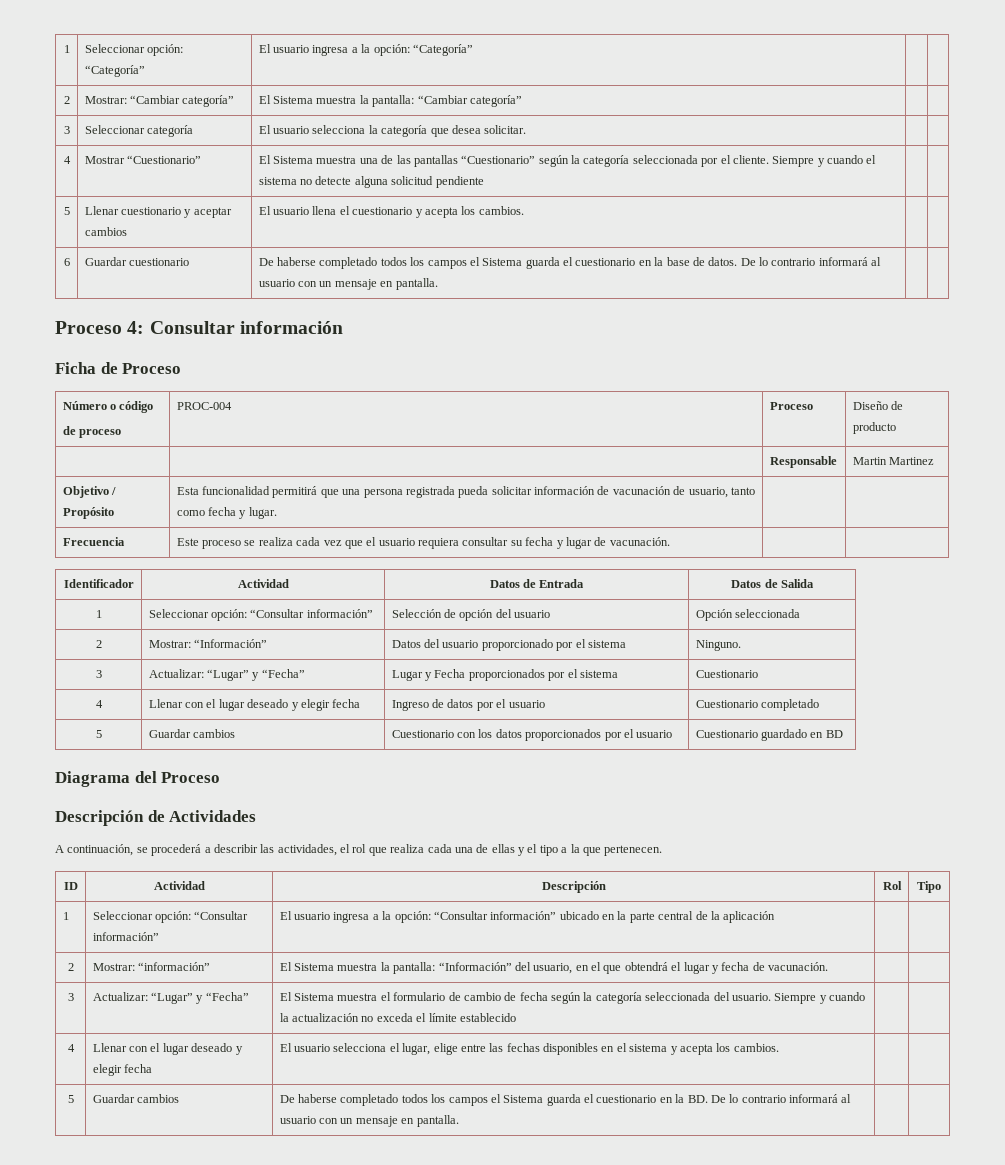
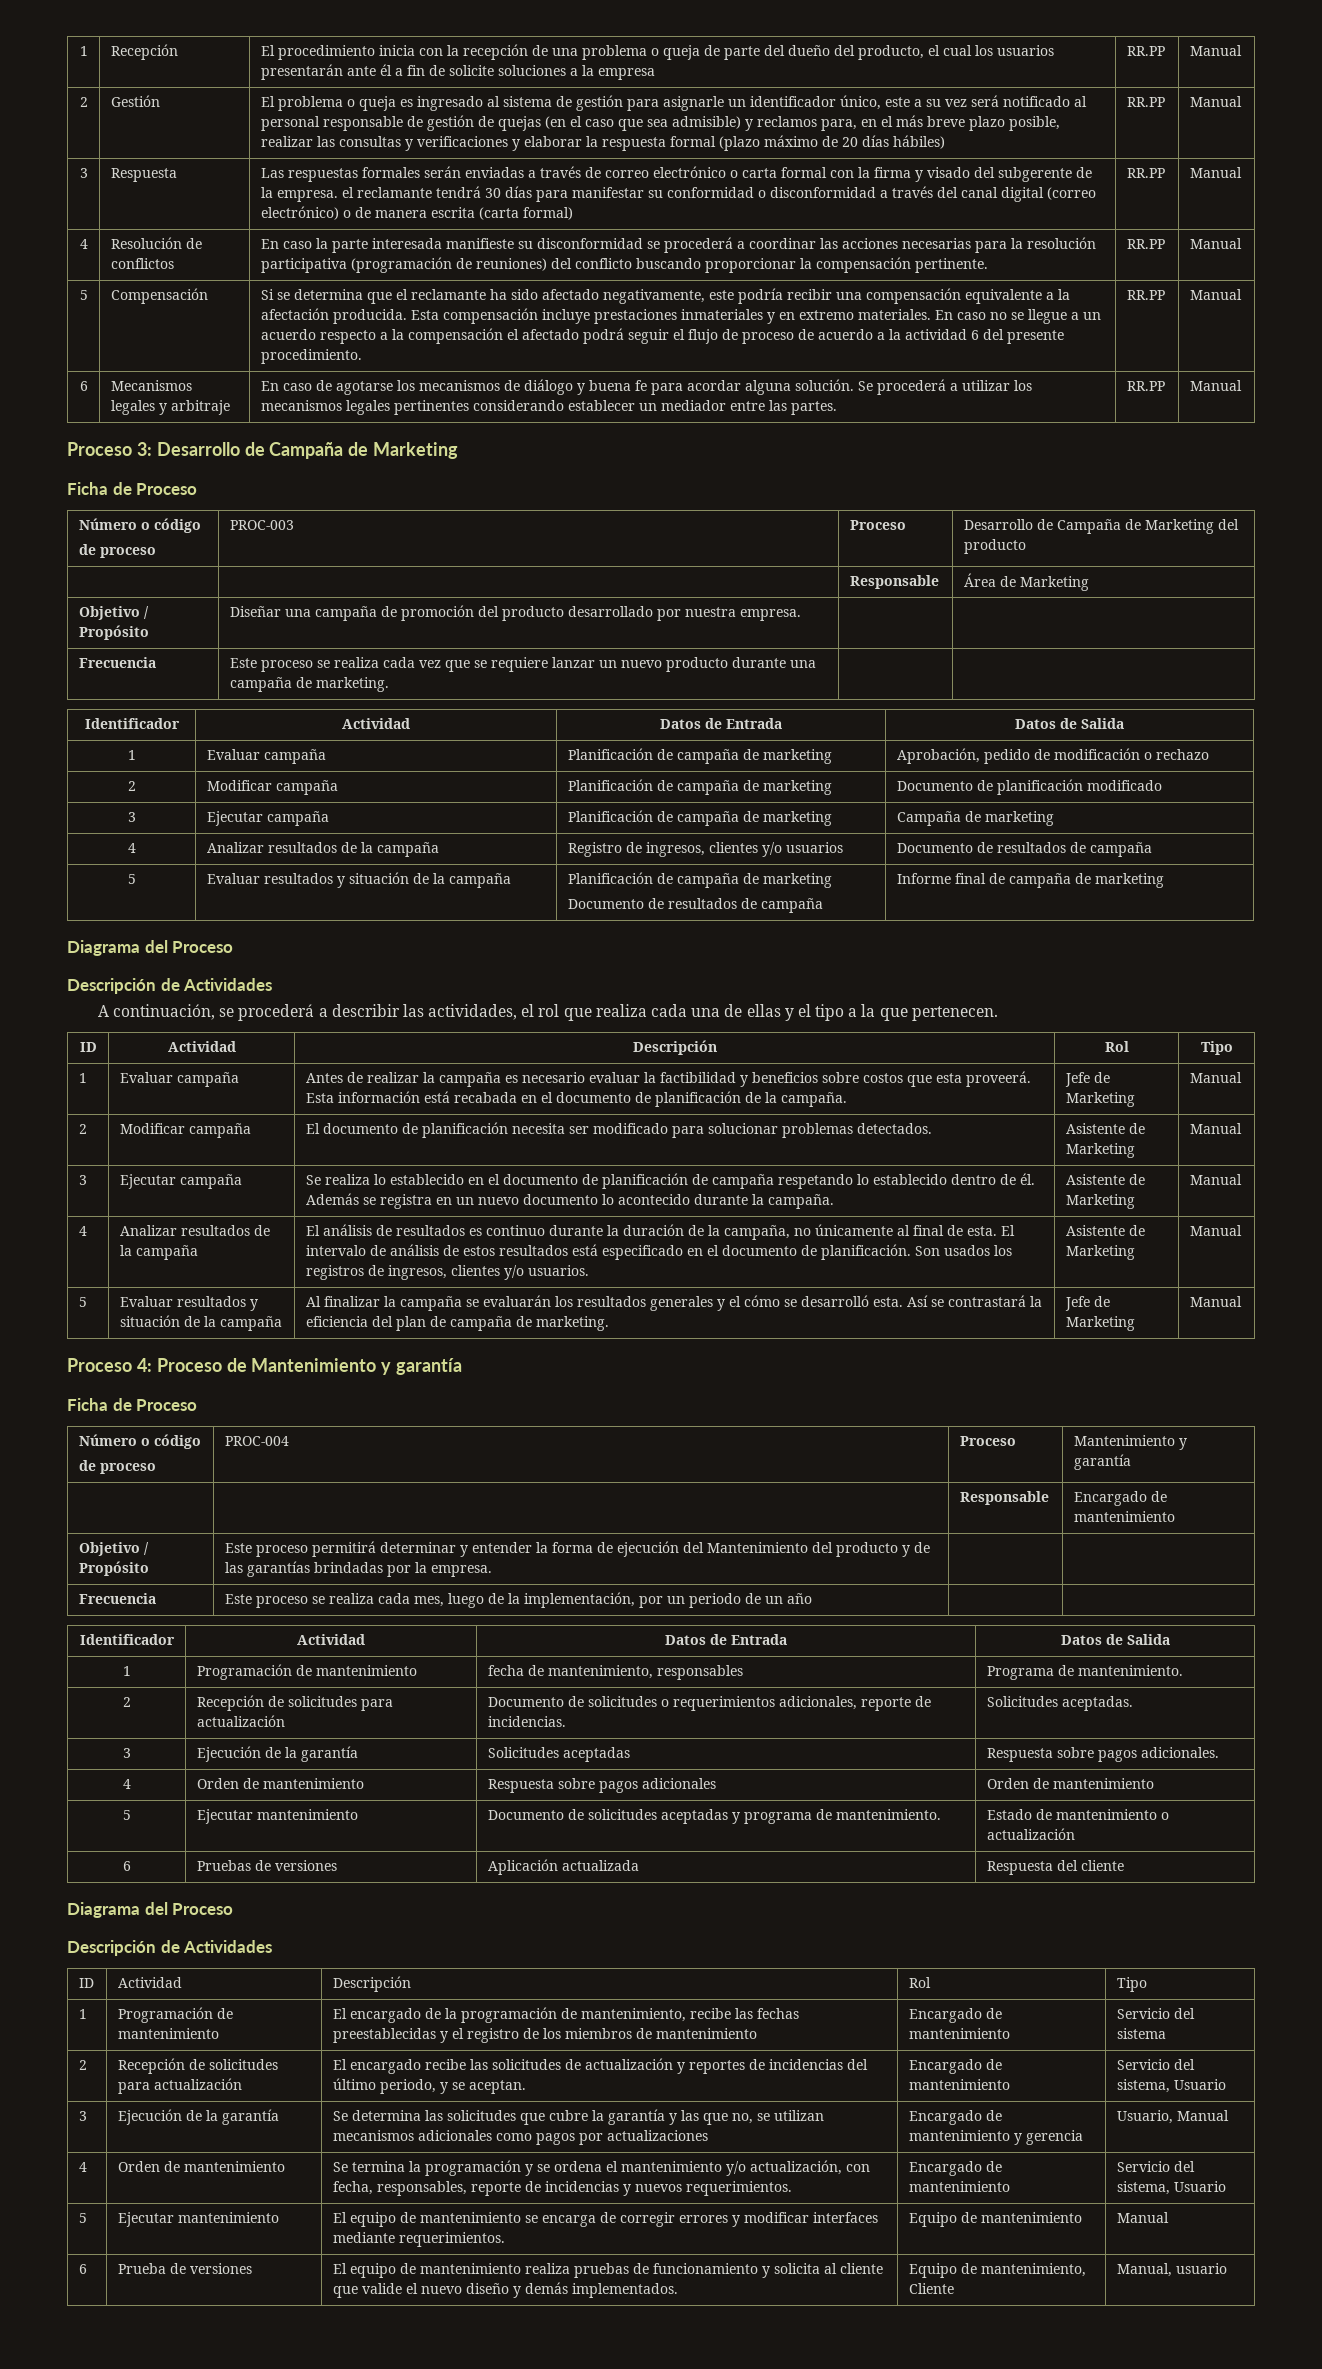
- 1 | Seleccionar opción: “Categoría” | El usuario ingresa a la opción: “Categoría” | |
- 2 | Mostrar: “Cambiar categoría” | El Sistema muestra la pantalla: “Cambiar categoría” | |
- 3 | Seleccionar categoría | El usuario selecciona la categoría que desea solicitar. | |
- 4 | Mostrar “Cuestionario” | El Sistema muestra una de las pantallas “Cuestionario” según la categoría seleccionada por el cliente. Siempre y cuando el sistema no detecte alguna solicitud pendiente | |
- 5 | Llenar cuestionario y aceptar cambios | El usuario llena el cuestionario y acepta los cambios. | |
- 6 | Guardar cuestionario | De haberse completado todos los campos el Sistema guarda el cuestionario en la base de datos. De lo contrario informará al usuario con un mensaje en pantalla. | |
- Proceso 4: Consultar información
+ 1 | Recepción | El procedimiento inicia con la recepción de una problema o queja de parte del dueño del producto, el cual los usuarios presentarán ante él a fin de solicite soluciones a la empresa | RR.PP | Manual
+ 2 | Gestión | El problema o queja es ingresado al sistema de gestión para asignarle un identificador único, este a su vez será notificado al personal responsable de gestión de quejas (en el caso que sea admisible) y reclamos para, en el más breve plazo posible, realizar las consultas y verificaciones y elaborar la respuesta formal (plazo máximo de 20 días hábiles) | RR.PP | Manual
+ 3 | Respuesta | Las respuestas formales serán enviadas a través de correo electrónico o carta formal con la firma y visado del subgerente de la empresa. el reclamante tendrá 30 días para manifestar su conformidad o disconformidad a través del canal digital (correo electrónico) o de manera escrita (carta formal) | RR.PP | Manual
+ 4 | Resolución de conflictos | En caso la parte interesada manifieste su disconformidad se procederá a coordinar las acciones necesarias para la resolución participativa (programación de reuniones) del conflicto buscando proporcionar la compensación pertinente. | RR.PP | Manual
+ 5 | Compensación | Si se determina que el reclamante ha sido afectado negativamente, este podría recibir una compensación equivalente a la afectación producida. Esta compensación incluye prestaciones inmateriales y en extremo materiales. En caso no se llegue a un acuerdo respecto a la compensación el afectado podrá seguir el flujo de proceso de acuerdo a la actividad 6 del presente procedimiento. | RR.PP | Manual
+ 6 | Mecanismos legales y arbitraje | En caso de agotarse los mecanismos de diálogo y buena fe para acordar alguna solución. Se procederá a utilizar los mecanismos legales pertinentes considerando establecer un mediador entre las partes. | RR.PP | Manual
+ Proceso 3: Desarrollo de Campaña de Marketing
  Ficha de Proceso
  Número o código
- de proceso | PROC-004 | Proceso | Diseño de producto
+ de proceso | PROC-003 | Proceso | Desarrollo de Campaña de Marketing del producto
- | | Responsable | Martin Martinez
- Objetivo / Propósito | Esta funcionalidad permitirá que una persona registrada pueda solicitar información de vacunación de usuario, tanto como fecha y lugar. | |
+ | | Responsable | Área de Marketing
+ Objetivo / Propósito | Diseñar una campaña de promoción del producto desarrollado por nuestra empresa. | |
- Frecuencia | Este proceso se realiza cada vez que el usuario requiera consultar su fecha y lugar de vacunación. | |
+ Frecuencia | Este proceso se realiza cada vez que se requiere lanzar un nuevo producto durante una campaña de marketing. | |
  Identificador | Actividad | Datos de Entrada | Datos de Salida
- 1 | Seleccionar opción: “Consultar información” | Selección de opción del usuario | Opción seleccionada
- 2 | Mostrar: “Información” | Datos del usuario proporcionado por el sistema | Ninguno.
- 3 | Actualizar: “Lugar” y “Fecha” | Lugar y Fecha proporcionados por el sistema | Cuestionario
- 4 | Llenar con el lugar deseado y elegir fecha | Ingreso de datos por el usuario | Cuestionario completado
- 5 | Guardar cambios | Cuestionario con los datos proporcionados por el usuario | Cuestionario guardado en BD
+ 1 | Evaluar campaña | Planificación de campaña de marketing | Aprobación, pedido de modificación o rechazo
+ 2 | Modificar campaña | Planificación de campaña de marketing | Documento de planificación modificado
+ 3 | Ejecutar campaña | Planificación de campaña de marketing | Campaña de marketing
+ 4 | Analizar resultados de la campaña | Registro de ingresos, clientes y/o usuarios | Documento de resultados de campaña
+ 5 | Evaluar resultados y situación de la campaña | Planificación de campaña de marketing
+ Documento de resultados de campaña | Informe final de campaña de marketing
- 1 | Seleccionar opción: “Consultar información” | El usuario ingresa a la opción: “Consultar información” ubicado en la parte central de la aplicación | |
- 2 | Mostrar: “información” | El Sistema muestra la pantalla: “Información” del usuario, en el que obtendrá el lugar y fecha de vacunación. | |
- 3 | Actualizar: “Lugar” y “Fecha” | El Sistema muestra el formulario de cambio de fecha según la categoría seleccionada del usuario. Siempre y cuando la actualización no exceda el límite establecido | |
- 4 | Llenar con el lugar deseado y elegir fecha | El usuario selecciona el lugar, elige entre las fechas disponibles en el sistema y acepta los cambios. | |
- 5 | Guardar cambios | De haberse completado todos los campos el Sistema guarda el cuestionario en la BD. De lo contrario informará al usuario con un mensaje en pantalla. | |
+ 1 | Evaluar campaña | Antes de realizar la campaña es necesario evaluar la factibilidad y beneficios sobre costos que esta proveerá. Esta información está recabada en el documento de planificación de la campaña. | Jefe de Marketing | Manual
+ 2 | Modificar campaña | El documento de planificación necesita ser modificado para solucionar problemas detectados. | Asistente de Marketing | Manual
+ 3 | Ejecutar campaña | Se realiza lo establecido en el documento de planificación de campaña respetando lo establecido dentro de él. Además se registra en un nuevo documento lo acontecido durante la campaña. | Asistente de Marketing | Manual
+ 4 | Analizar resultados de la campaña | El análisis de resultados es continuo durante la duración de la campaña, no únicamente al final de esta. El intervalo de análisis de estos resultados está especificado en el documento de planificación. Son usados los registros de ingresos, clientes y/o usuarios. | Asistente de Marketing | Manual
+ 5 | Evaluar resultados y situación de la campaña | Al finalizar la campaña se evaluarán los resultados generales y el cómo se desarrolló esta. Así se contrastará la eficiencia del plan de campaña de marketing. | Jefe de Marketing | Manual
+ Proceso 4: Proceso de Mantenimiento y garantía
+ Ficha de Proceso
+ Número o código
+ de proceso | PROC-004 | Proceso | Mantenimiento y garantía
+ | | Responsable | Encargado de mantenimiento
+ Objetivo / Propósito | Este proceso permitirá determinar y entender la forma de ejecución del Mantenimiento del producto y de las garantías brindadas por la empresa. | |
+ Frecuencia | Este proceso se realiza cada mes, luego de la implementación, por un periodo de un año | |
+ Identificador | Actividad | Datos de Entrada | Datos de Salida
+ 1 | Programación de mantenimiento | fecha de mantenimiento, responsables | Programa de mantenimiento.
+ 2 | Recepción de solicitudes para actualización | Documento de solicitudes o requerimientos adicionales, reporte de incidencias. | Solicitudes aceptadas.
+ 3 | Ejecución de la garantía | Solicitudes aceptadas | Respuesta sobre pagos adicionales.
+ 4 | Orden de mantenimiento | Respuesta sobre pagos adicionales | Orden de mantenimiento
+ 5 | Ejecutar mantenimiento | Documento de solicitudes aceptadas y programa de mantenimiento. | Estado de mantenimiento o actualización
+ 6 | Pruebas de versiones | Aplicación actualizada | Respuesta del cliente
+ Diagrama del Proceso
+ Descripción de Actividades
+ ID | Actividad | Descripción | Rol | Tipo
+ 1 | Programación de mantenimiento | El encargado de la programación de mantenimiento, recibe las fechas preestablecidas y el registro de los miembros de mantenimiento | Encargado de mantenimiento | Servicio del sistema
+ 2 | Recepción de solicitudes para actualización | El encargado recibe las solicitudes de actualización y reportes de incidencias del último periodo, y se aceptan. | Encargado de mantenimiento | Servicio del sistema, Usuario
+ 3 | Ejecución de la garantía | Se determina las solicitudes que cubre la garantía y las que no, se utilizan mecanismos adicionales como pagos por actualizaciones | Encargado de mantenimiento y gerencia | Usuario, Manual
+ 4 | Orden de mantenimiento | Se termina la programación y se ordena el mantenimiento y/o actualización, con fecha, responsables, reporte de incidencias y nuevos requerimientos. | Encargado de mantenimiento | Servicio del sistema, Usuario
+ 5 | Ejecutar mantenimiento | El equipo de mantenimiento se encarga de corregir errores y modificar interfaces mediante requerimientos. | Equipo de mantenimiento | Manual
+ 6 | Prueba de versiones | El equipo de mantenimiento realiza pruebas de funcionamiento y solicita al cliente que valide el nuevo diseño y demás implementados. | Equipo de mantenimiento, Cliente | Manual, usuario

